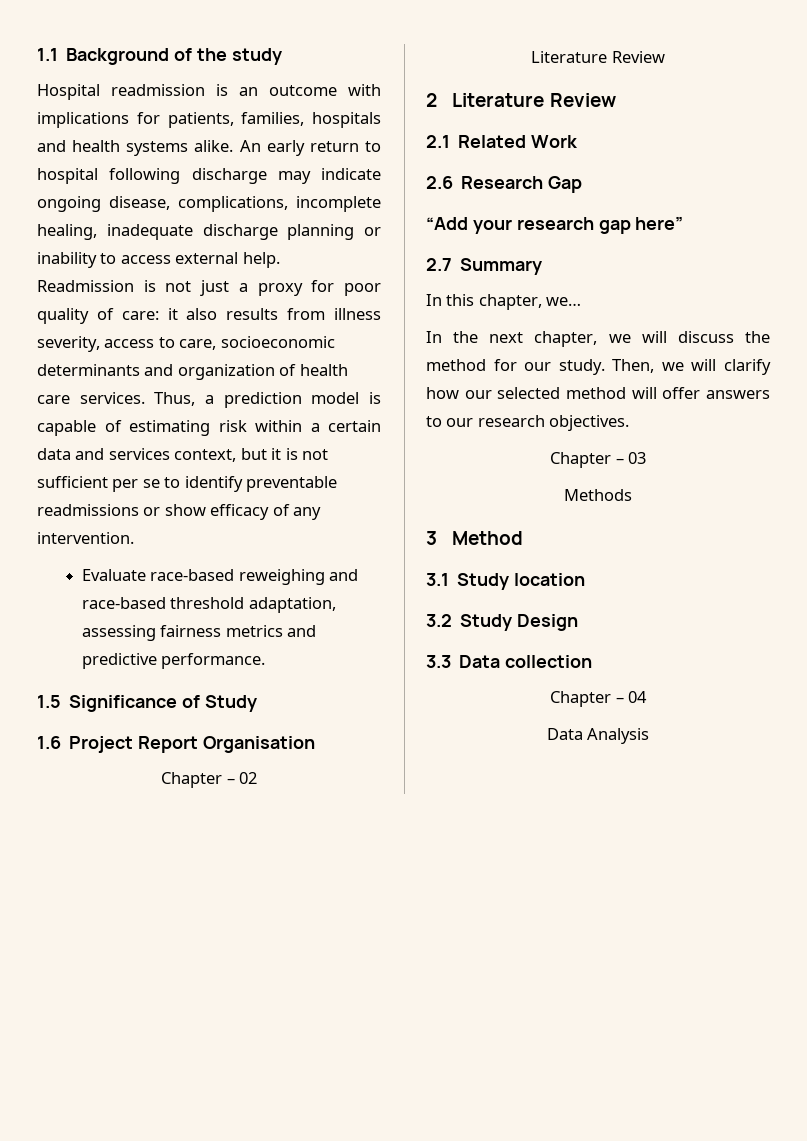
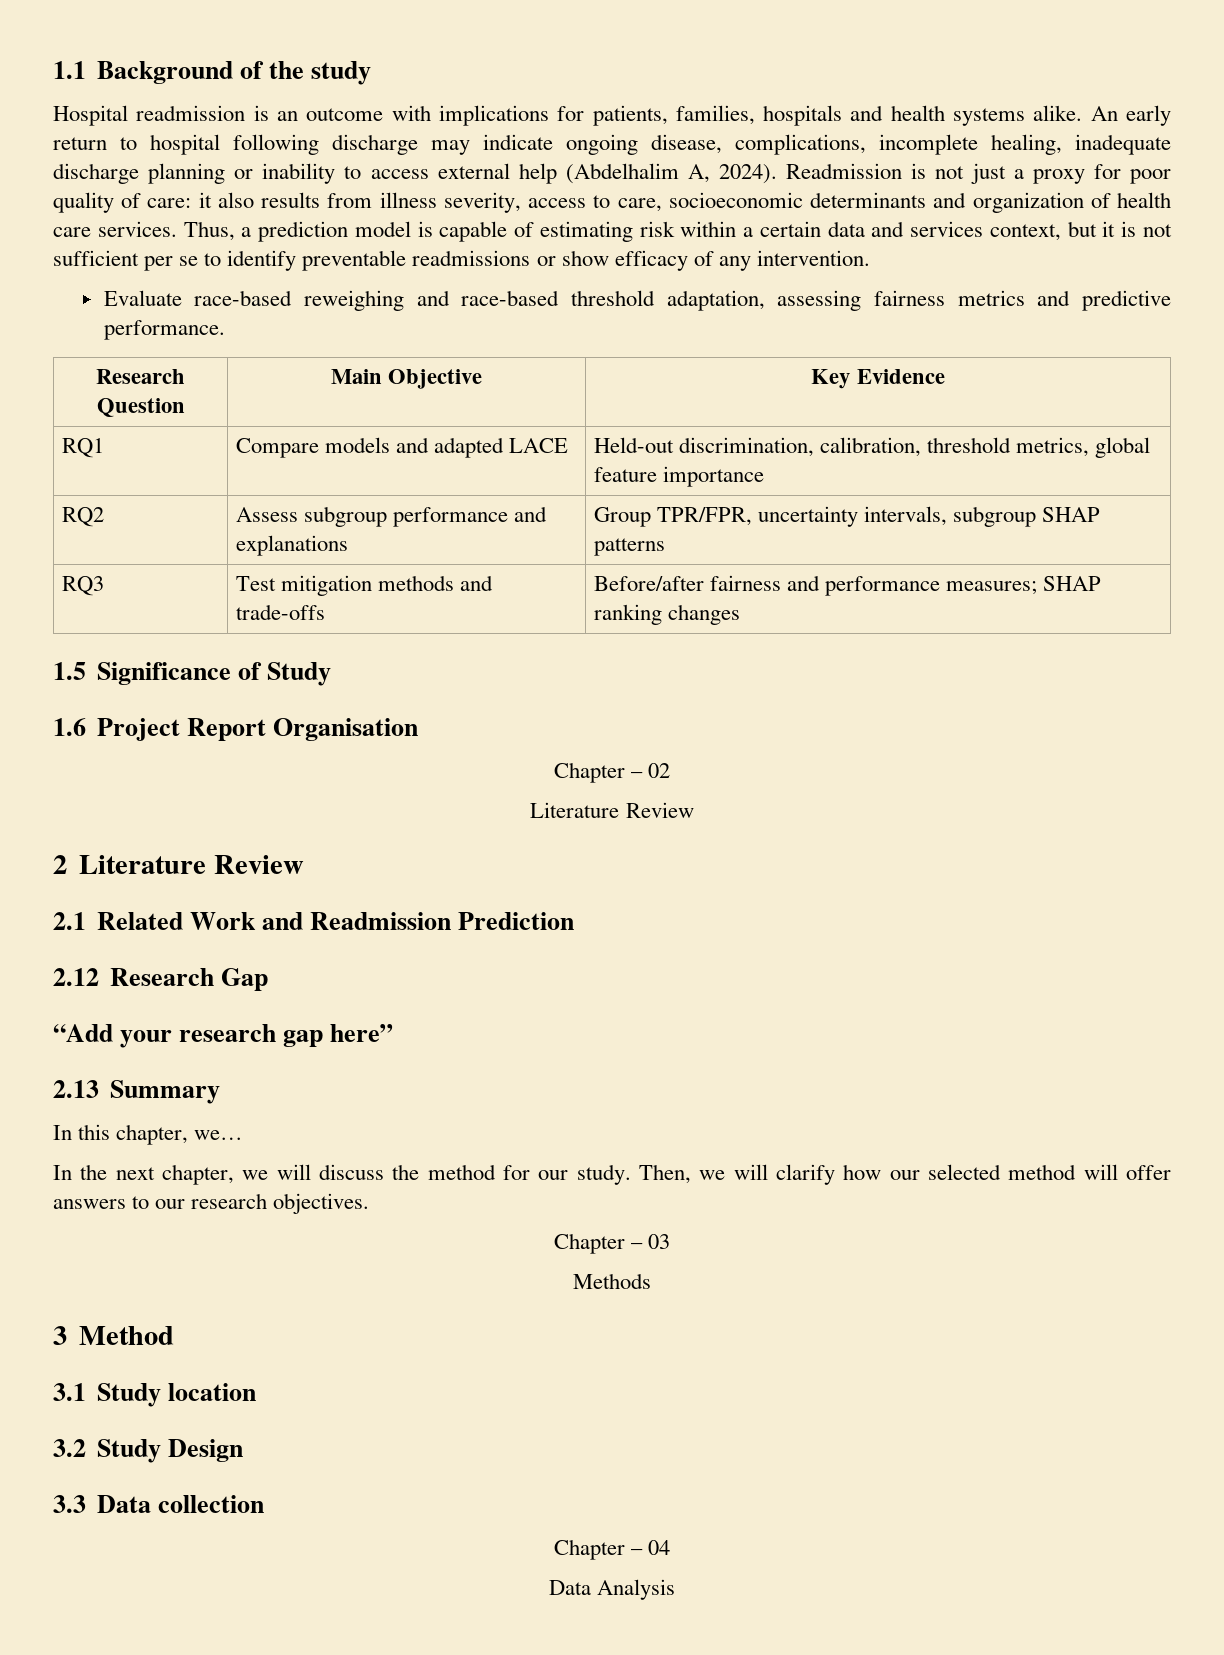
- An early return to hospital following discharge may indicate ongoing disease, complications, incomplete healing, inadequate discharge planning or inability to access external help.
+ An early return to hospital following discharge may indicate ongoing disease, complications, incomplete healing, inadequate discharge planning or inability to access external help (Abdelhalim A, 2024).
+ Research Question | Main Objective | Key Evidence
+ RQ1 | Compare models and adapted LACE | Held-out discrimination, calibration, threshold metrics, global feature importance
+ RQ2 | Assess subgroup performance and explanations | Group TPR/FPR, uncertainty intervals, subgroup SHAP patterns
+ RQ3 | Test mitigation methods and trade-offs | Before/after fairness and performance measures; SHAP ranking changes
- 2.1 Related Work
- 2.6 Research Gap
+ 2.1 Related Work and Readmission Prediction
+ 2.12 Research Gap
- 2.7 Summary
+ 2.13 Summary

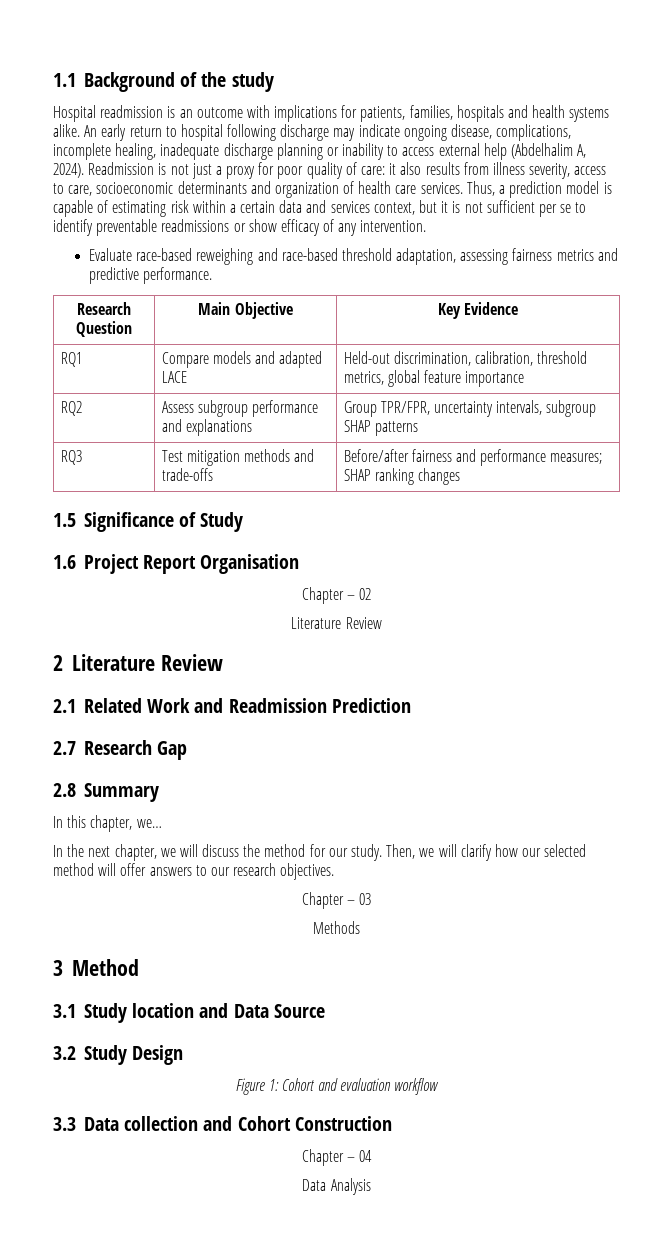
- 2.12 Research Gap
+ 2.7 Research Gap
- “Add your research gap here”
- 2.13 Summary
+ 2.8 Summary
- 3.1 Study location
+ 3.1 Study location and Data Source
+ Figure 1: Cohort and evaluation workflow
- 3.3 Data collection
+ 3.3 Data collection and Cohort Construction

